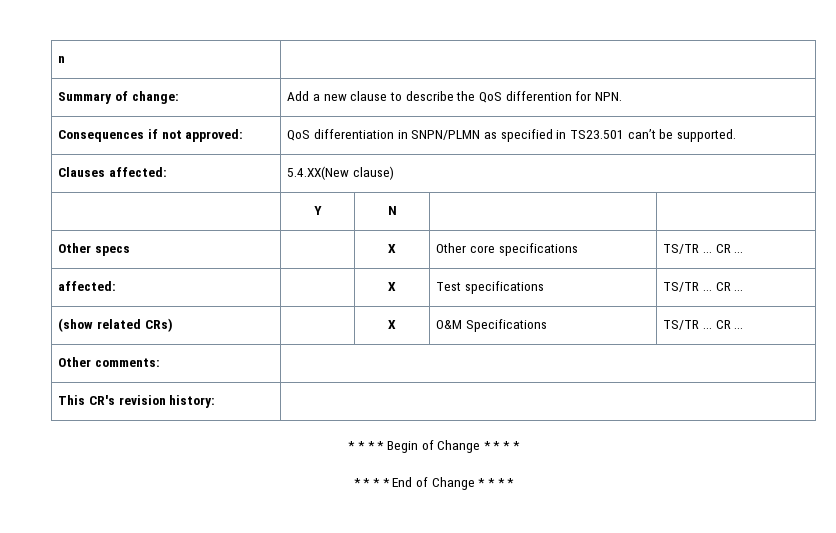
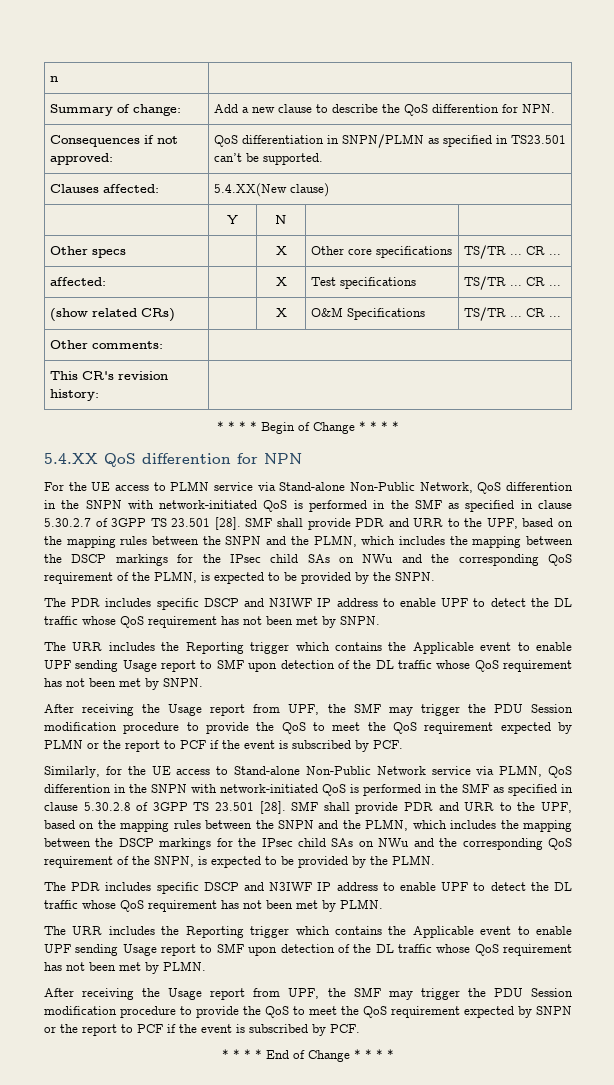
+ 5.4.XX QoS differention for NPN
+ For the UE access to PLMN service via Stand-alone Non-Public Network, QoS differention in the SNPN with network-initiated QoS is performed in the SMF as specified in clause 5.30.2.7 of 3GPP TS 23.501 [28]. SMF shall provide PDR and URR to the UPF, based on the mapping rules between the SNPN and the PLMN, which includes the mapping between the DSCP markings for the IPsec child SAs on NWu and the corresponding QoS requirement of the PLMN, is expected to be provided by the SNPN.
+ The PDR includes specific DSCP and N3IWF IP address to enable UPF to detect the DL traffic whose QoS requirement has not been met by SNPN.
+ The URR includes the Reporting trigger which contains the Applicable event to enable UPF sending Usage report to SMF upon detection of the DL traffic whose QoS requirement has not been met by SNPN.
+ After receiving the Usage report from UPF, the SMF may trigger the PDU Session modification procedure to provide the QoS to meet the QoS requirement expected by PLMN or the report to PCF if the event is subscribed by PCF.
+ Similarly, for the UE access to Stand-alone Non-Public Network service via PLMN, QoS differention in the SNPN with network-initiated QoS is performed in the SMF as specified in clause 5.30.2.8 of 3GPP TS 23.501 [28]. SMF shall provide PDR and URR to the UPF, based on the mapping rules between the SNPN and the PLMN, which includes the mapping between the DSCP markings for the IPsec child SAs on NWu and the corresponding QoS requirement of the SNPN, is expected to be provided by the PLMN.
+ The PDR includes specific DSCP and N3IWF IP address to enable UPF to detect the DL traffic whose QoS requirement has not been met by PLMN.
+ The URR includes the Reporting trigger which contains the Applicable event to enable UPF sending Usage report to SMF upon detection of the DL traffic whose QoS requirement has not been met by PLMN.
+ After receiving the Usage report from UPF, the SMF may trigger the PDU Session modification procedure to provide the QoS to meet the QoS requirement expected by SNPN or the report to PCF if the event is subscribed by PCF.

